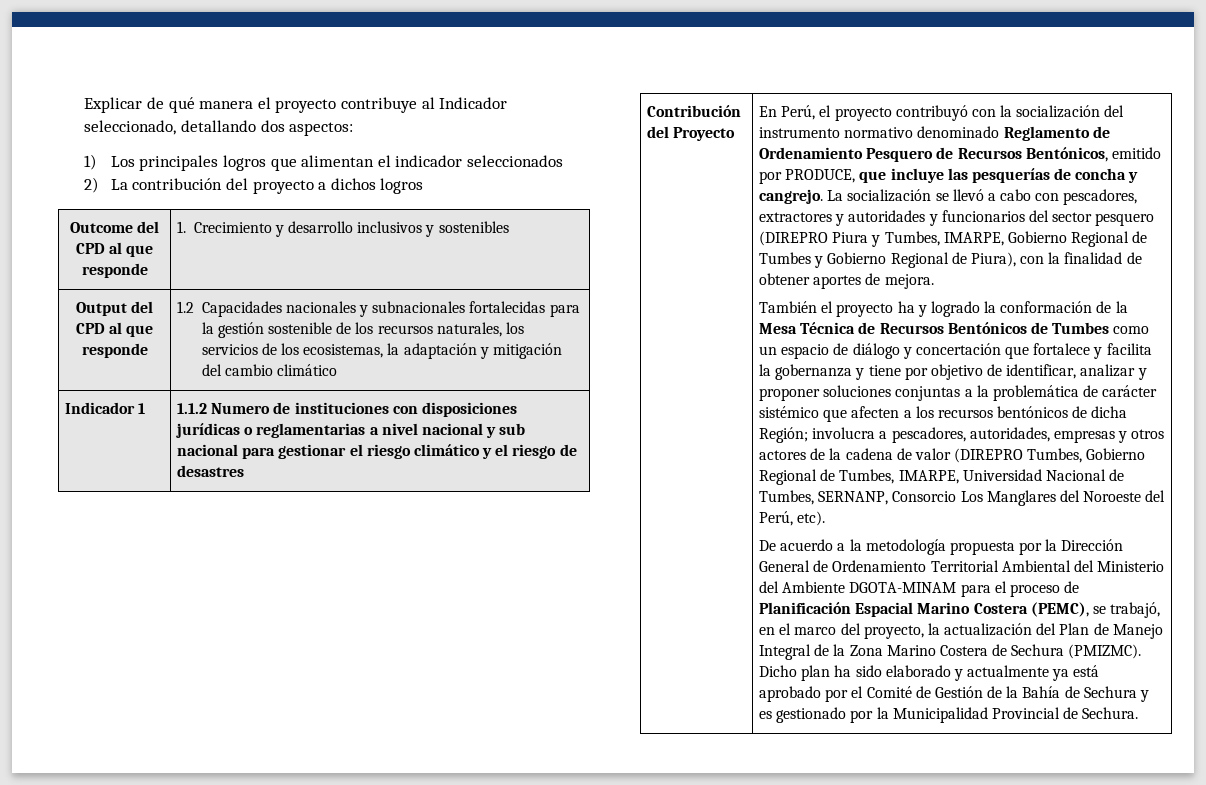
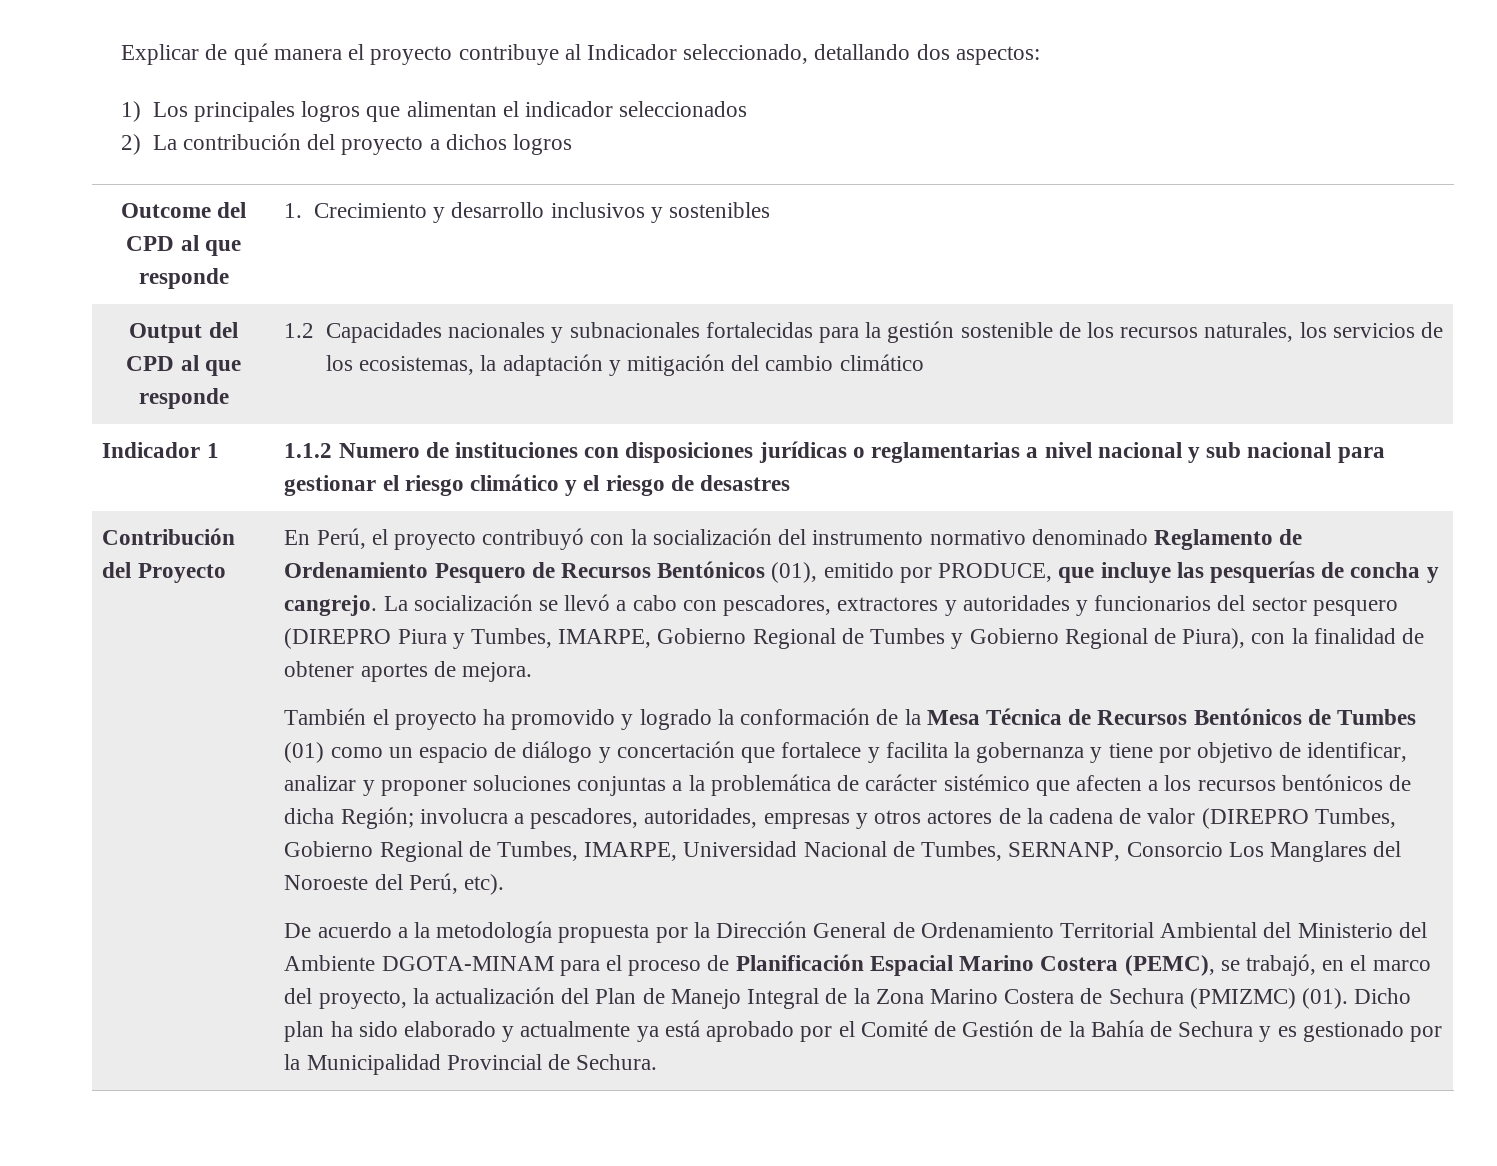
- En Perú, el proyecto contribuyó con la socialización del instrumento normativo denominado Reglamento de Ordenamiento Pesquero de Recursos Bentónicos, emitido por PRODUCE, que incluye las pesquerías de concha y cangrejo.
+ En Perú, el proyecto contribuyó con la socialización del instrumento normativo denominado Reglamento de Ordenamiento Pesquero de Recursos Bentónicos (01), emitido por PRODUCE, que incluye las pesquerías de concha y cangrejo.
- También el proyecto ha y logrado la conformación de la Mesa Técnica de Recursos Bentónicos de Tumbes como un espacio de diálogo y concertación que fortalece y facilita la gobernanza y tiene por objetivo de identificar, analizar y proponer soluciones conjuntas a la problemática de carácter sistémico que afecten a los recursos bentónicos de dicha Región;
+ También el proyecto ha promovido y logrado la conformación de la Mesa Técnica de Recursos Bentónicos de Tumbes (01) como un espacio de diálogo y concertación que fortalece y facilita la gobernanza y tiene por objetivo de identificar, analizar y proponer soluciones conjuntas a la problemática de carácter sistémico que afecten a los recursos bentónicos de dicha Región;
- De acuerdo a la metodología propuesta por la Dirección General de Ordenamiento Territorial Ambiental del Ministerio del Ambiente DGOTA-MINAM para el proceso de Planificación Espacial Marino Costera (PEMC), se trabajó, en el marco del proyecto, la actualización del Plan de Manejo Integral de la Zona Marino Costera de Sechura (PMIZMC).
+ De acuerdo a la metodología propuesta por la Dirección General de Ordenamiento Territorial Ambiental del Ministerio del Ambiente DGOTA-MINAM para el proceso de Planificación Espacial Marino Costera (PEMC), se trabajó, en el marco del proyecto, la actualización del Plan de Manejo Integral de la Zona Marino Costera de Sechura (PMIZMC) (01).

